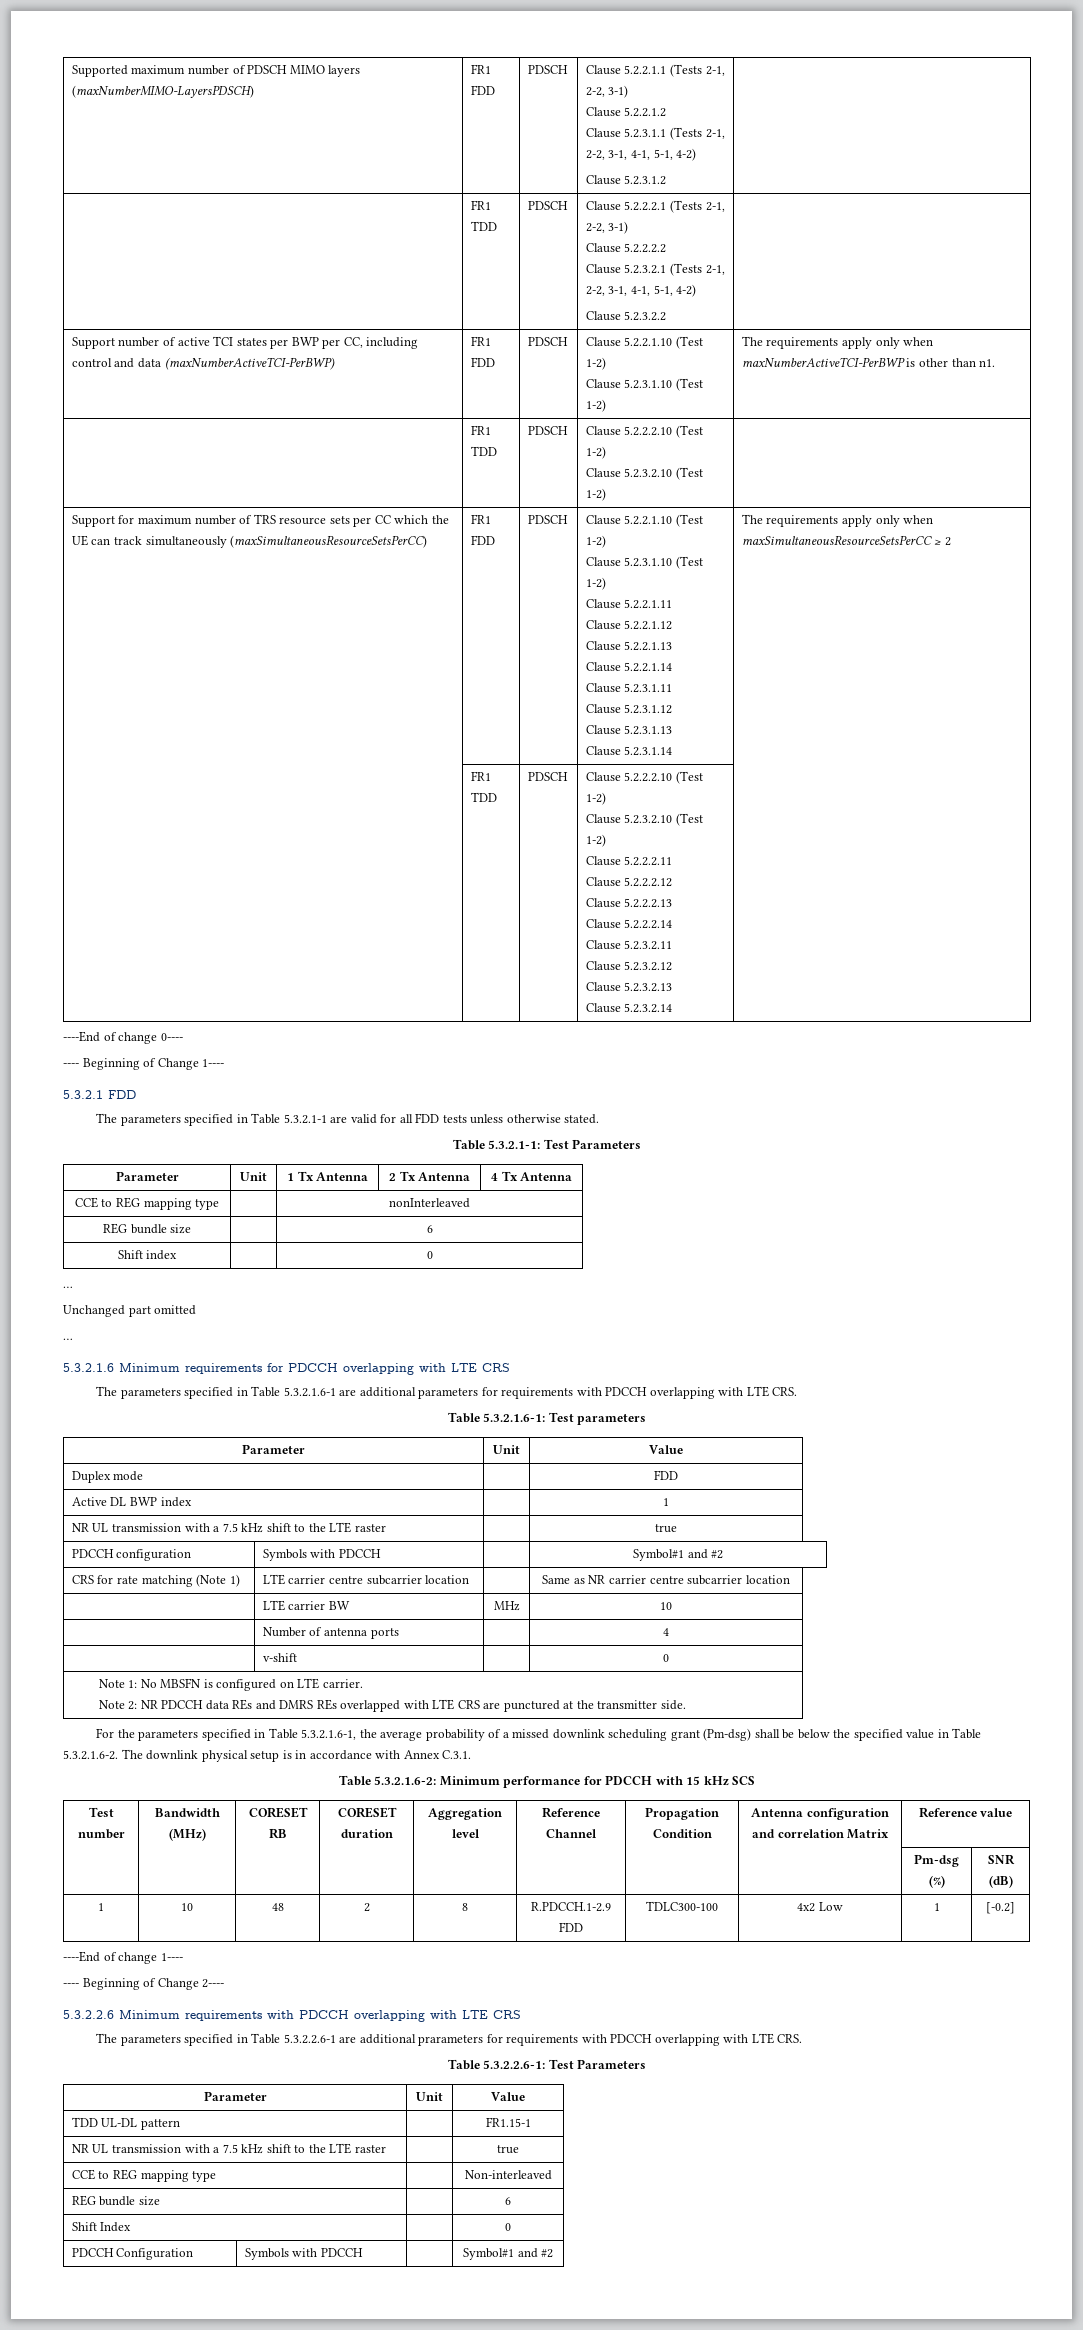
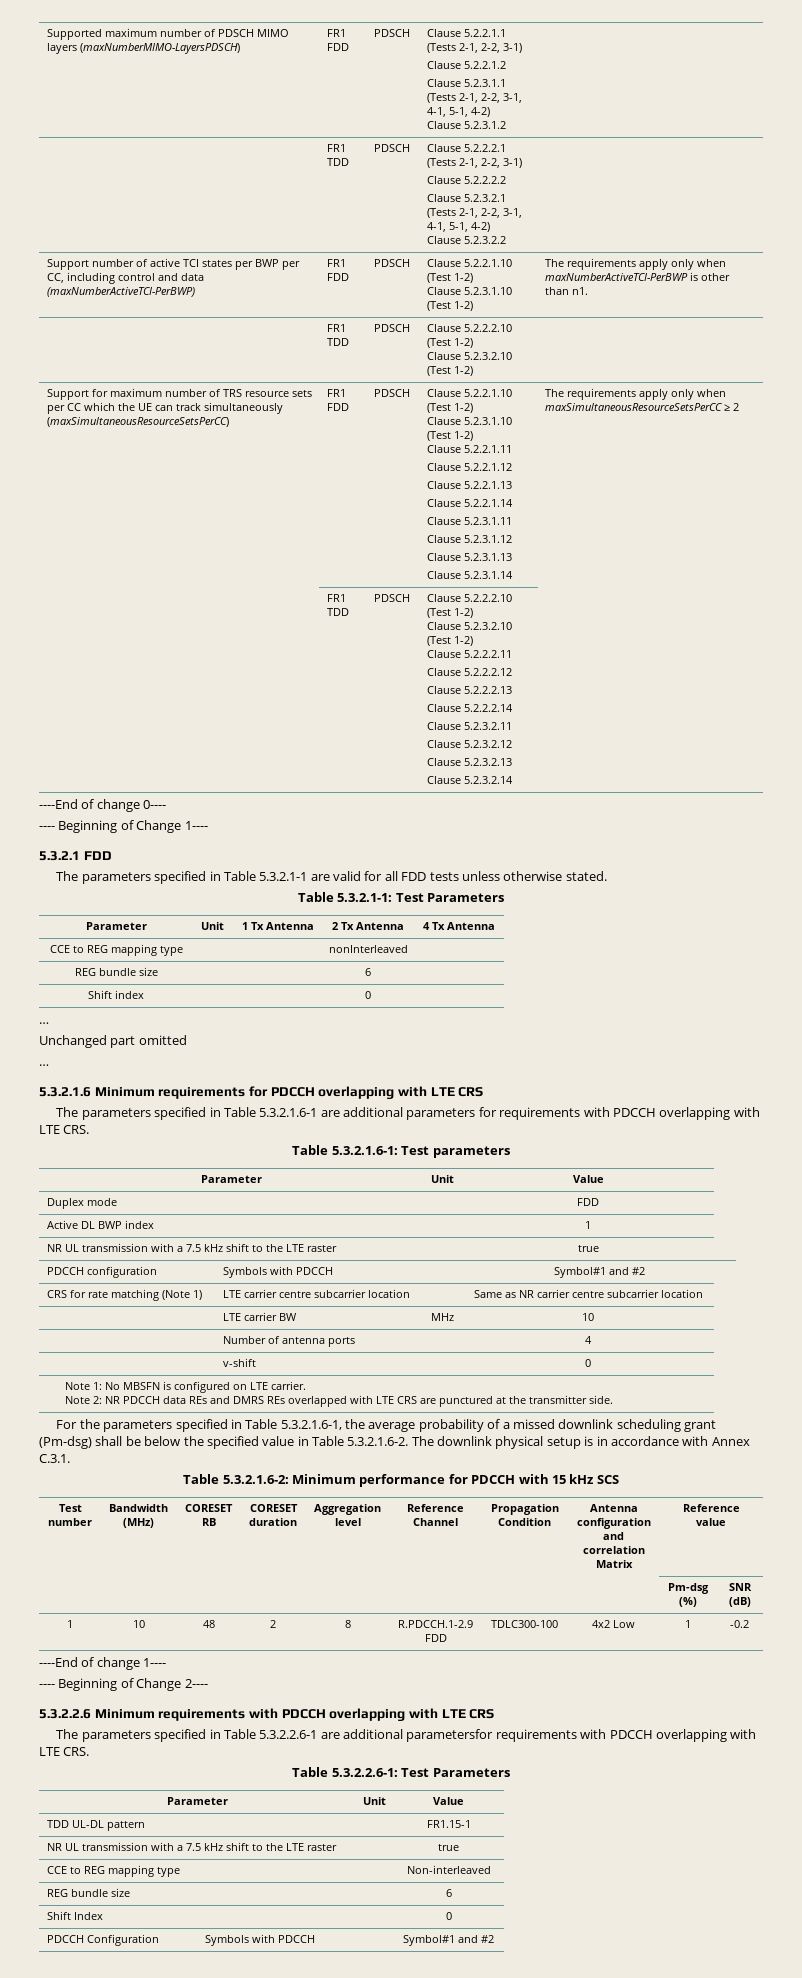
- 1 | 10 | 48 | 2 | 8 | R.PDCCH.1-2.9 FDD | TDLC300-100 | 4x2 Low | 1 | [-0.2]
+ 1 | 10 | 48 | 2 | 8 | R.PDCCH.1-2.9 FDD | TDLC300-100 | 4x2 Low | 1 | -0.2
- The parameters specified in Table 5.3.2.2.6-1 are additional prarameters for requirements with PDCCH overlapping with LTE CRS.
+ The parameters specified in Table 5.3.2.2.6-1 are additional parametersfor requirements with PDCCH overlapping with LTE CRS.

